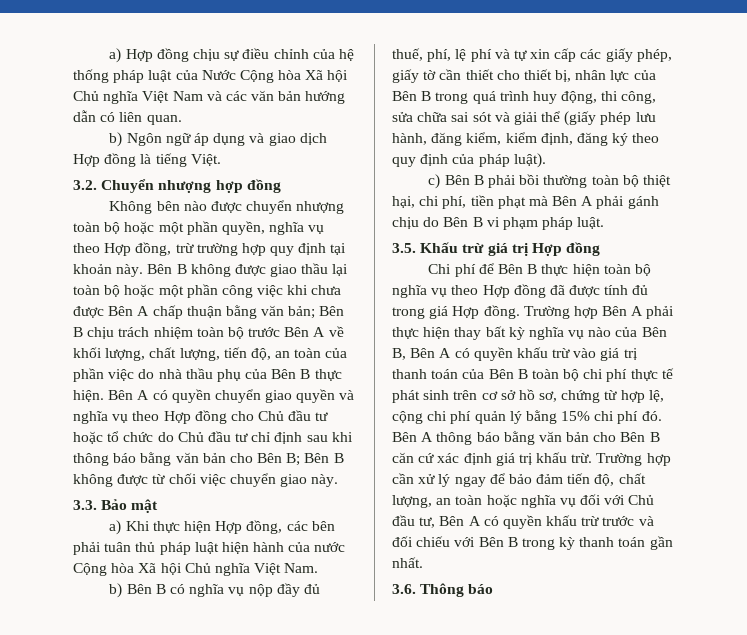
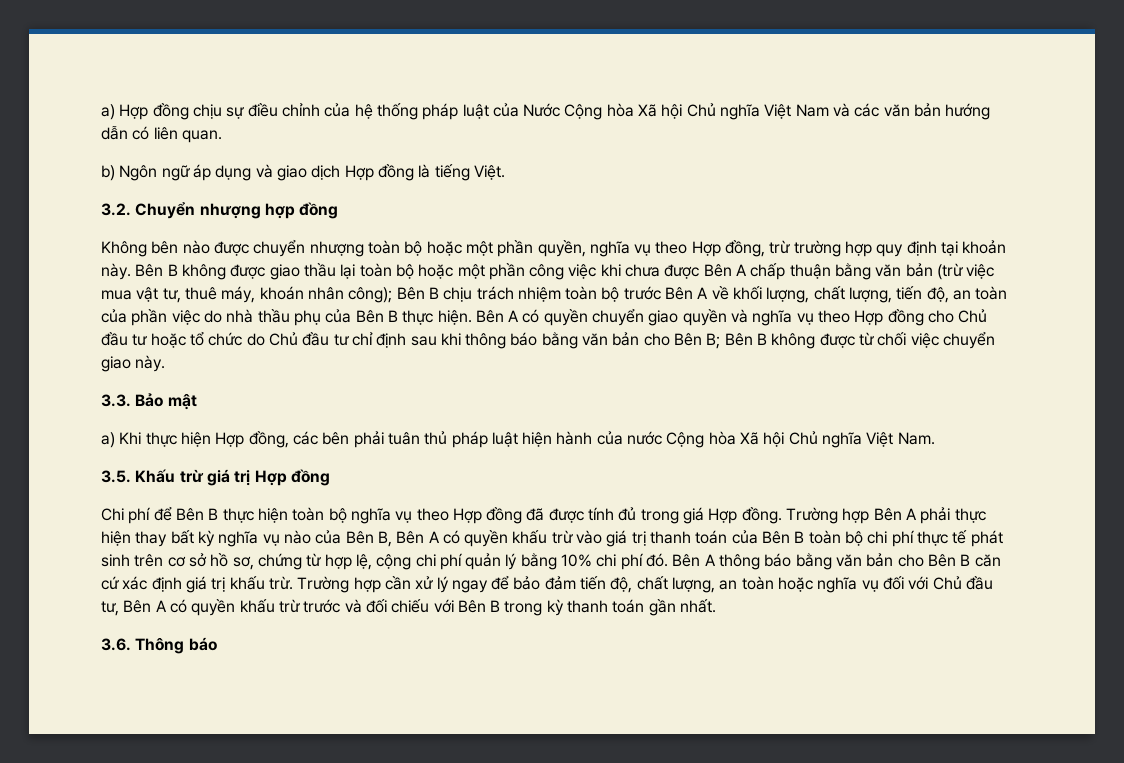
- Bên B không được giao thầu lại toàn bộ hoặc một phần công việc khi chưa được Bên A chấp thuận bằng văn bản; Bên B chịu trách nhiệm toàn bộ trước Bên A về khối lượng, chất lượng, tiến độ, an toàn của phần việc do nhà thầu phụ của Bên B thực hiện.
+ Bên B không được giao thầu lại toàn bộ hoặc một phần công việc khi chưa được Bên A chấp thuận bằng văn bản (trừ việc mua vật tư, thuê máy, khoán nhân công); Bên B chịu trách nhiệm toàn bộ trước Bên A về khối lượng, chất lượng, tiến độ, an toàn của phần việc do nhà thầu phụ của Bên B thực hiện.
- b) Bên B có nghĩa vụ nộp đầy đủ thuế, phí, lệ phí và tự xin cấp các giấy phép, giấy tờ cần thiết cho thiết bị, nhân lực của Bên B trong quá trình huy động, thi công, sửa chữa sai sót và giải thể (giấy phép lưu hành, đăng kiểm, kiểm định, đăng ký theo quy định của pháp luật).
- c) Bên B phải bồi thường toàn bộ thiệt hại, chi phí, tiền phạt mà Bên A phải gánh chịu do Bên B vi phạm pháp luật.
- Trường hợp Bên A phải thực hiện thay bất kỳ nghĩa vụ nào của Bên B, Bên A có quyền khấu trừ vào giá trị thanh toán của Bên B toàn bộ chi phí thực tế phát sinh trên cơ sở hồ sơ, chứng từ hợp lệ, cộng chi phí quản lý bằng 15% chi phí đó.
+ Trường hợp Bên A phải thực hiện thay bất kỳ nghĩa vụ nào của Bên B, Bên A có quyền khấu trừ vào giá trị thanh toán của Bên B toàn bộ chi phí thực tế phát sinh trên cơ sở hồ sơ, chứng từ hợp lệ, cộng chi phí quản lý bằng 10% chi phí đó.

